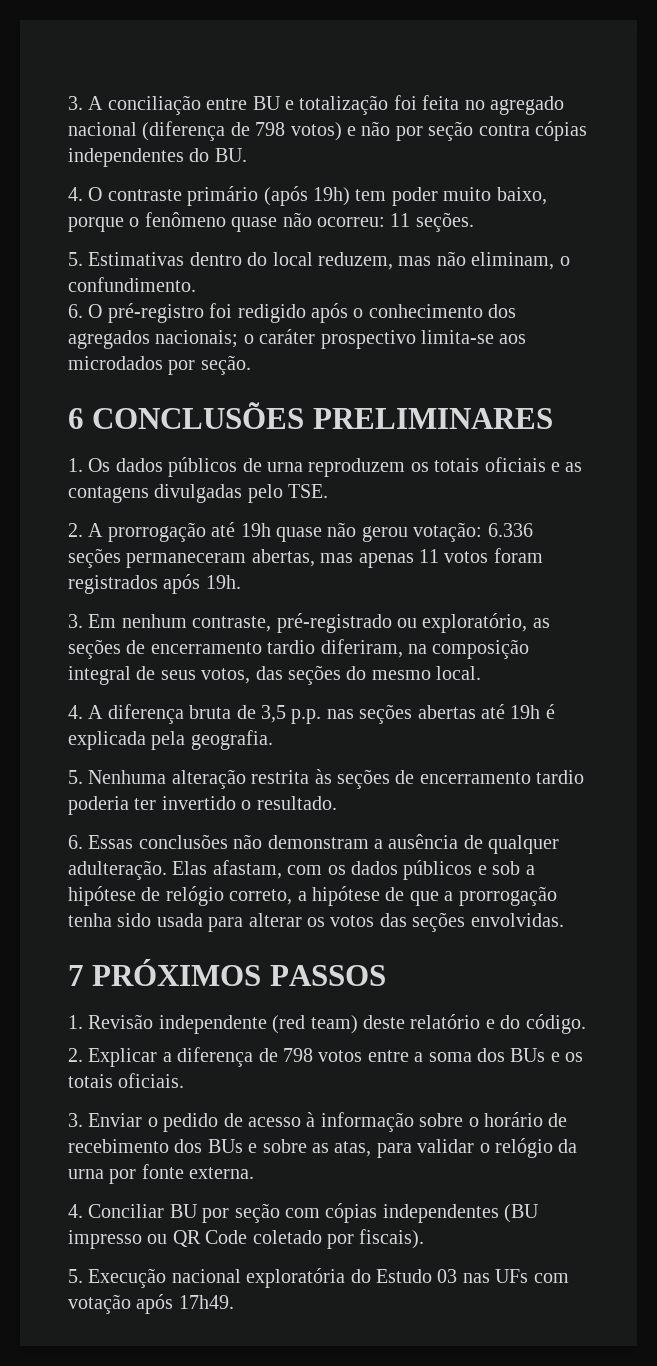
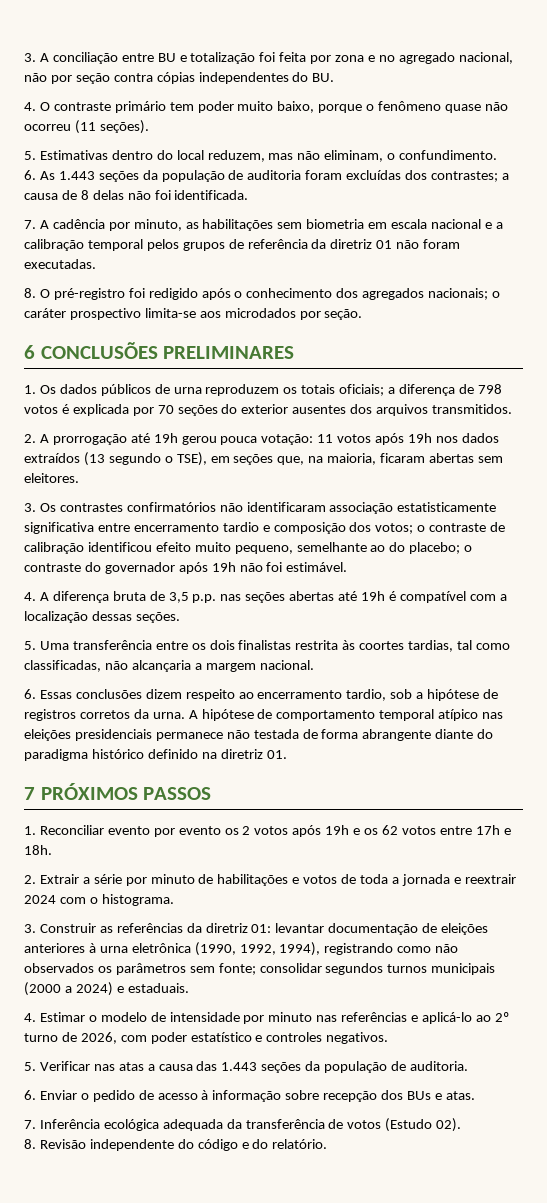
- 3. A conciliação entre BU e totalização foi feita no agregado nacional (diferença de 798 votos) e não por seção contra cópias independentes do BU.
+ 3. A conciliação entre BU e totalização foi feita por zona e no agregado nacional, não por seção contra cópias independentes do BU.
- 4. O contraste primário (após 19h) tem poder muito baixo, porque o fenômeno quase não ocorreu: 11 seções.
+ 4. O contraste primário tem poder muito baixo, porque o fenômeno quase não ocorreu (11 seções).
- 6. O pré-registro foi redigido após o conhecimento dos agregados nacionais; o caráter prospectivo limita-se aos microdados por seção.
+ 6. As 1.443 seções da população de auditoria foram excluídas dos contrastes; a causa de 8 delas não foi identificada.
+ 7. A cadência por minuto, as habilitações sem biometria em escala nacional e a calibração temporal pelos grupos de referência da diretriz 01 não foram executadas.
+ 8. O pré-registro foi redigido após o conhecimento dos agregados nacionais; o caráter prospectivo limita-se aos microdados por seção.
- 1. Os dados públicos de urna reproduzem os totais oficiais e as contagens divulgadas pelo TSE.
+ 1. Os dados públicos de urna reproduzem os totais oficiais; a diferença de 798 votos é explicada por 70 seções do exterior ausentes dos arquivos transmitidos.
- 2. A prorrogação até 19h quase não gerou votação: 6.336 seções permaneceram abertas, mas apenas 11 votos foram registrados após 19h.
- 3. Em nenhum contraste, pré-registrado ou exploratório, as seções de encerramento tardio diferiram, na composição integral de seus votos, das seções do mesmo local.
+ 2. A prorrogação até 19h gerou pouca votação: 11 votos após 19h nos dados extraídos (13 segundo o TSE), em seções que, na maioria, ficaram abertas sem eleitores.
+ 3. Os contrastes confirmatórios não identificaram associação estatisticamente significativa entre encerramento tardio e composição dos votos; o contraste de calibração identificou efeito muito pequeno, semelhante ao do placebo; o contraste do governador após 19h não foi estimável.
- 4. A diferença bruta de 3,5 p.p. nas seções abertas até 19h é explicada pela geografia.
- 5. Nenhuma alteração restrita às seções de encerramento tardio poderia ter invertido o resultado.
- 6. Essas conclusões não demonstram a ausência de qualquer adulteração. Elas afastam, com os dados públicos e sob a hipótese de relógio correto, a hipótese de que a prorrogação tenha sido usada para alterar os votos das seções envolvidas.
+ 4. A diferença bruta de 3,5 p.p. nas seções abertas até 19h é compatível com a localização dessas seções.
+ 5. Uma transferência entre os dois finalistas restrita às coortes tardias, tal como classificadas, não alcançaria a margem nacional.
+ 6. Essas conclusões dizem respeito ao encerramento tardio, sob a hipótese de registros corretos da urna. A hipótese de comportamento temporal atípico nas eleições presidenciais permanece não testada de forma abrangente diante do paradigma histórico definido na diretriz 01.
  7 PRÓXIMOS PASSOS
- 1. Revisão independente (red team) deste relatório e do código.
- 2. Explicar a diferença de 798 votos entre a soma dos BUs e os totais oficiais.
- 3. Enviar o pedido de acesso à informação sobre o horário de recebimento dos BUs e sobre as atas, para validar o relógio da urna por fonte externa.
- 4. Conciliar BU por seção com cópias independentes (BU impresso ou QR Code coletado por fiscais).
- 5. Execução nacional exploratória do Estudo 03 nas UFs com votação após 17h49.
+ 1. Reconciliar evento por evento os 2 votos após 19h e os 62 votos entre 17h e 18h.
+ 2. Extrair a série por minuto de habilitações e votos de toda a jornada e reextrair 2024 com o histograma.
+ 3. Construir as referências da diretriz 01: levantar documentação de eleições anteriores à urna eletrônica (1990, 1992, 1994), registrando como não observados os parâmetros sem fonte; consolidar segundos turnos municipais (2000 a 2024) e estaduais.
+ 4. Estimar o modelo de intensidade por minuto nas referências e aplicá-lo ao 2º turno de 2026, com poder estatístico e controles negativos.
+ 5. Verificar nas atas a causa das 1.443 seções da população de auditoria.
+ 6. Enviar o pedido de acesso à informação sobre recepção dos BUs e atas.
+ 7. Inferência ecológica adequada da transferência de votos (Estudo 02).
+ 8. Revisão independente do código e do relatório.

